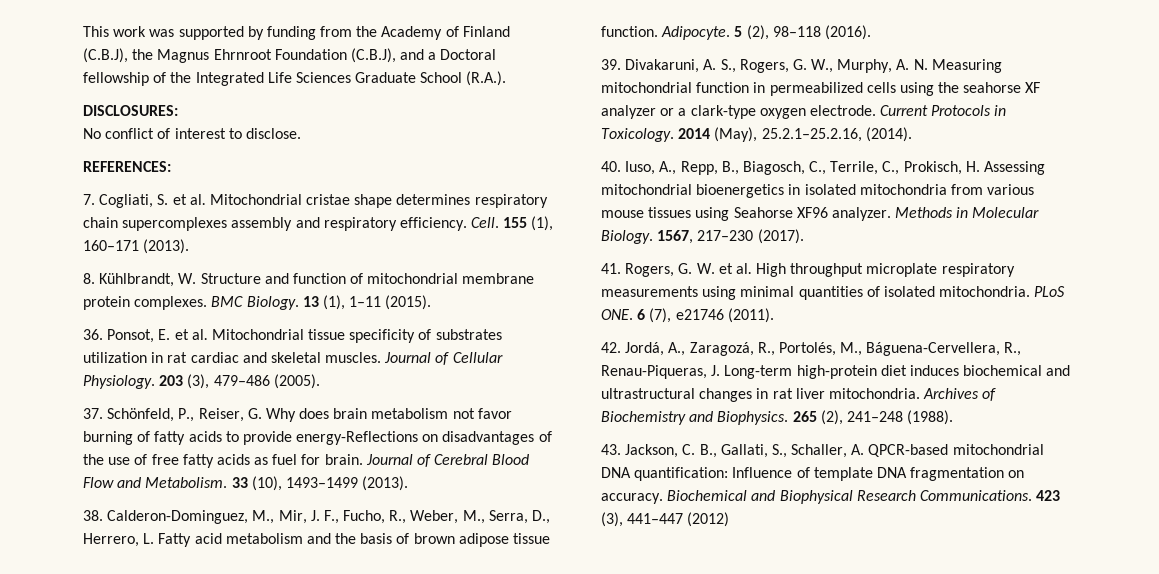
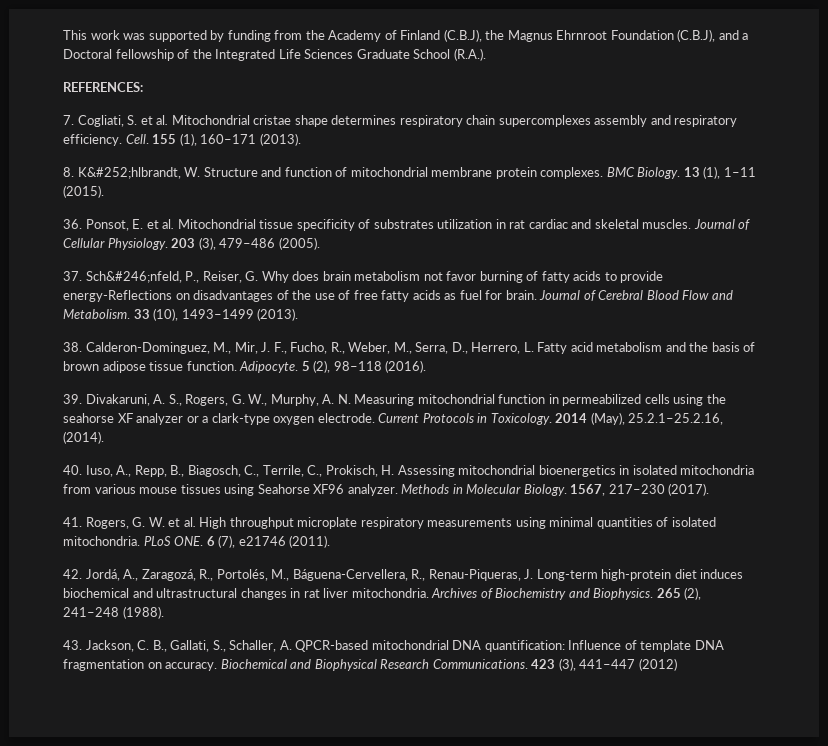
- DISCLOSURES:
- No conflict of interest to disclose.
- 8. Kühlbrandt, W. Structure and function of mitochondrial membrane protein complexes.
+ 8. K&#252;hlbrandt, W. Structure and function of mitochondrial membrane protein complexes.
- 37. Schönfeld, P., Reiser, G. Why does brain metabolism not favor burning of fatty acids to provide energy-Reflections on disadvantages of the use of free fatty acids as fuel for brain.
+ 37. Sch&#246;nfeld, P., Reiser, G. Why does brain metabolism not favor burning of fatty acids to provide energy-Reflections on disadvantages of the use of free fatty acids as fuel for brain.

